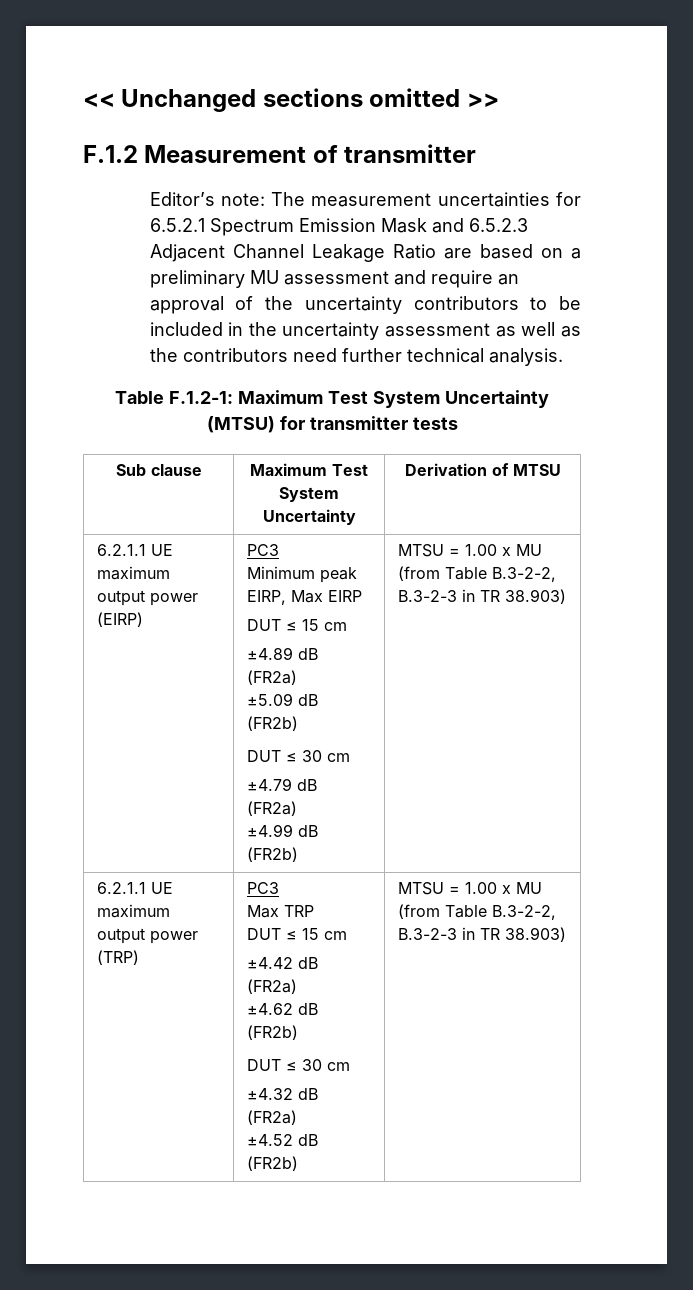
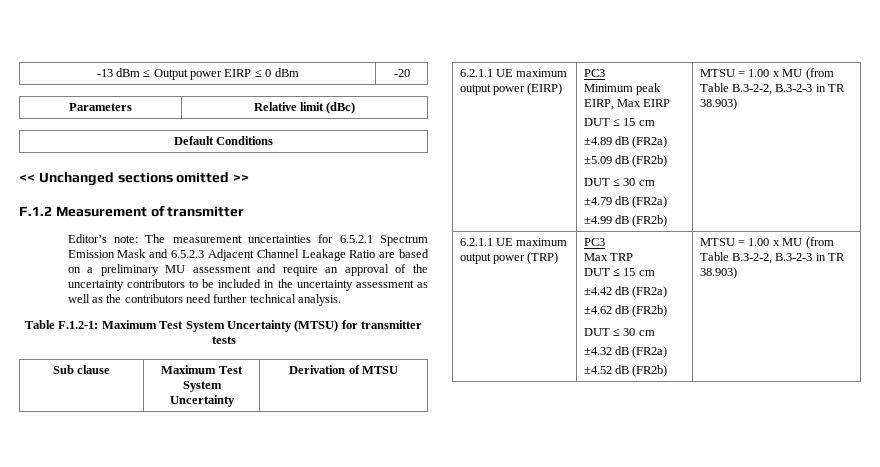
+ -13 dBm ≤ Output power EIRP ≤ 0 dBm | -20
+ Parameters | Relative limit (dBc)
+ Default Conditions

